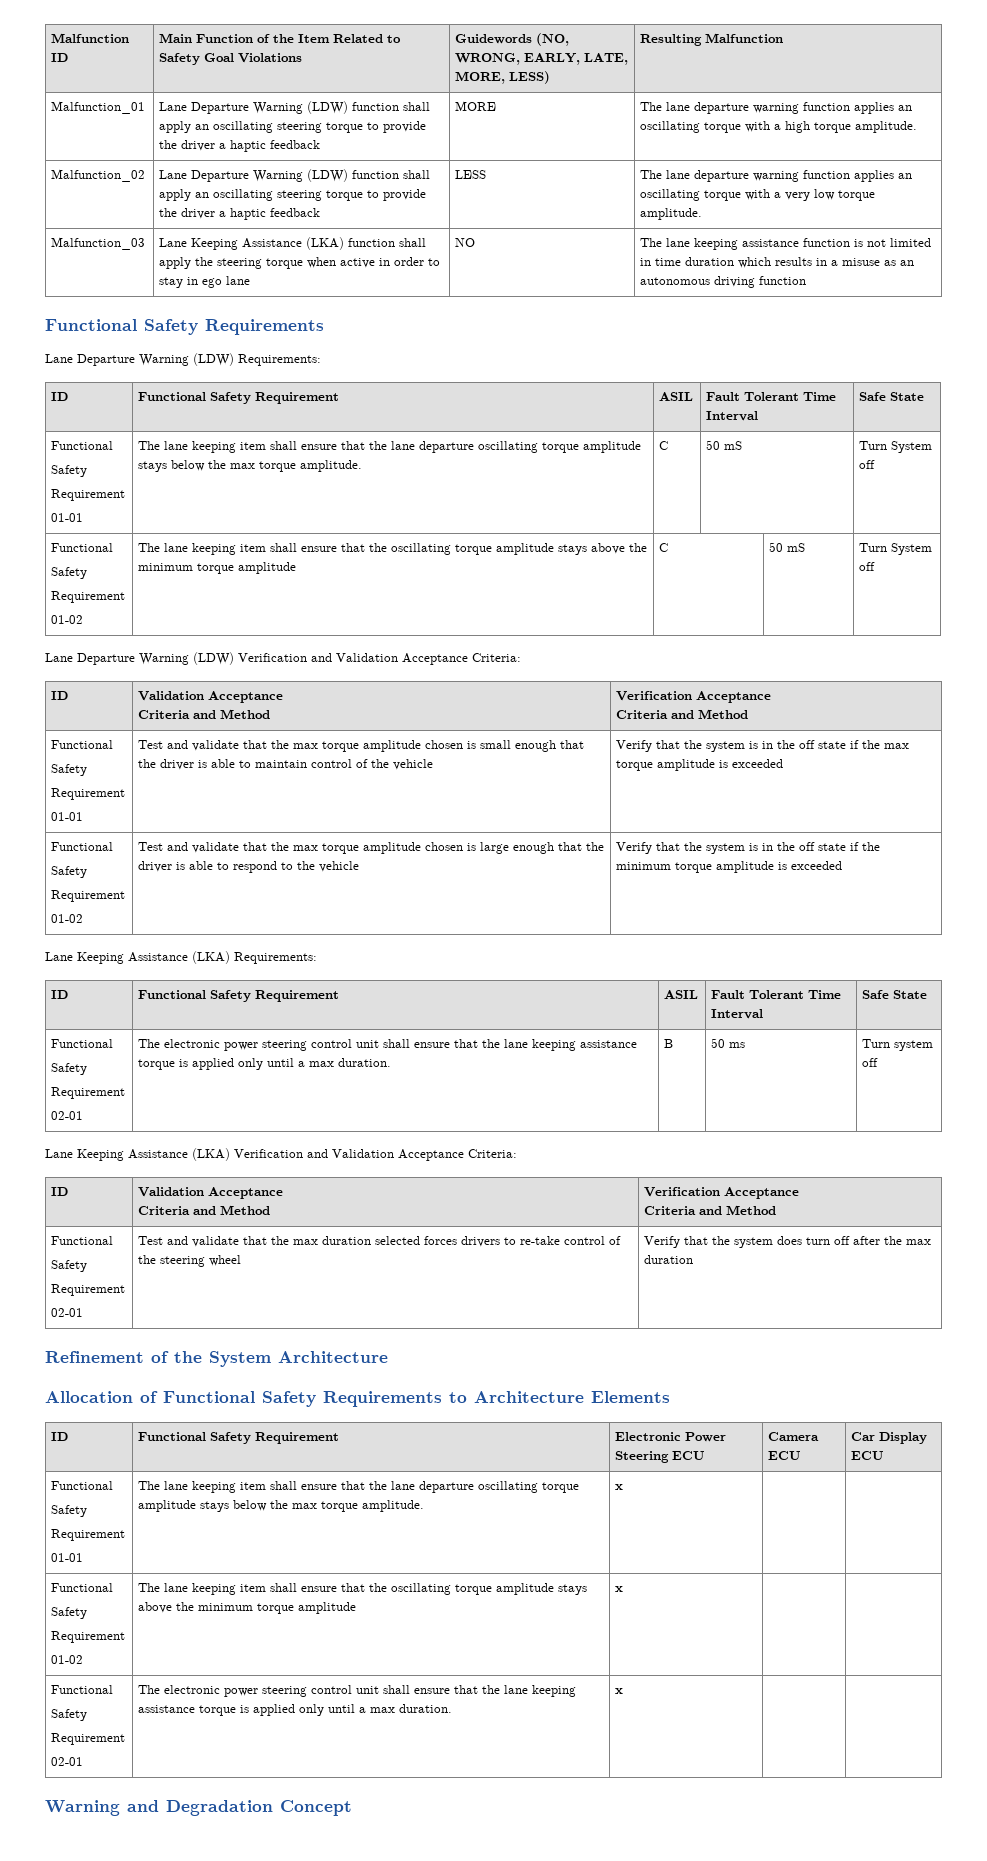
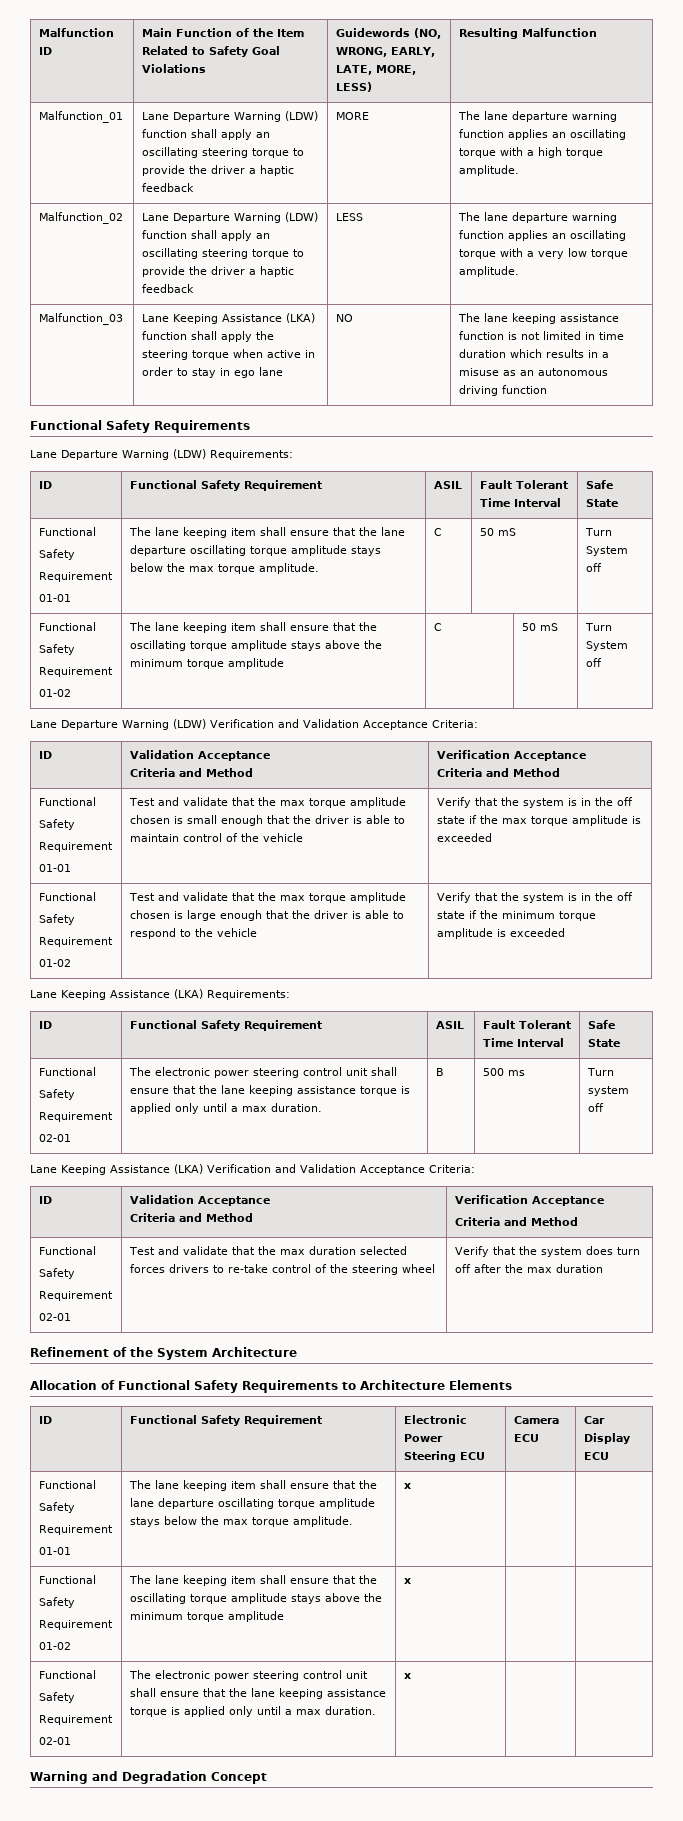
  Lane Keeping Assistance (LKA) Requirements:
  ID | Functional Safety Requirement | ASIL | Fault Tolerant Time Interval | Safe State
  Functional
  Safety
  Requirement
- 02-01 | The electronic power steering control unit shall ensure that the lane keeping assistance torque is applied only until a max duration. | B | 50 ms | Turn system off
+ 02-01 | The electronic power steering control unit shall ensure that the lane keeping assistance torque is applied only until a max duration. | B | 500 ms | Turn system off

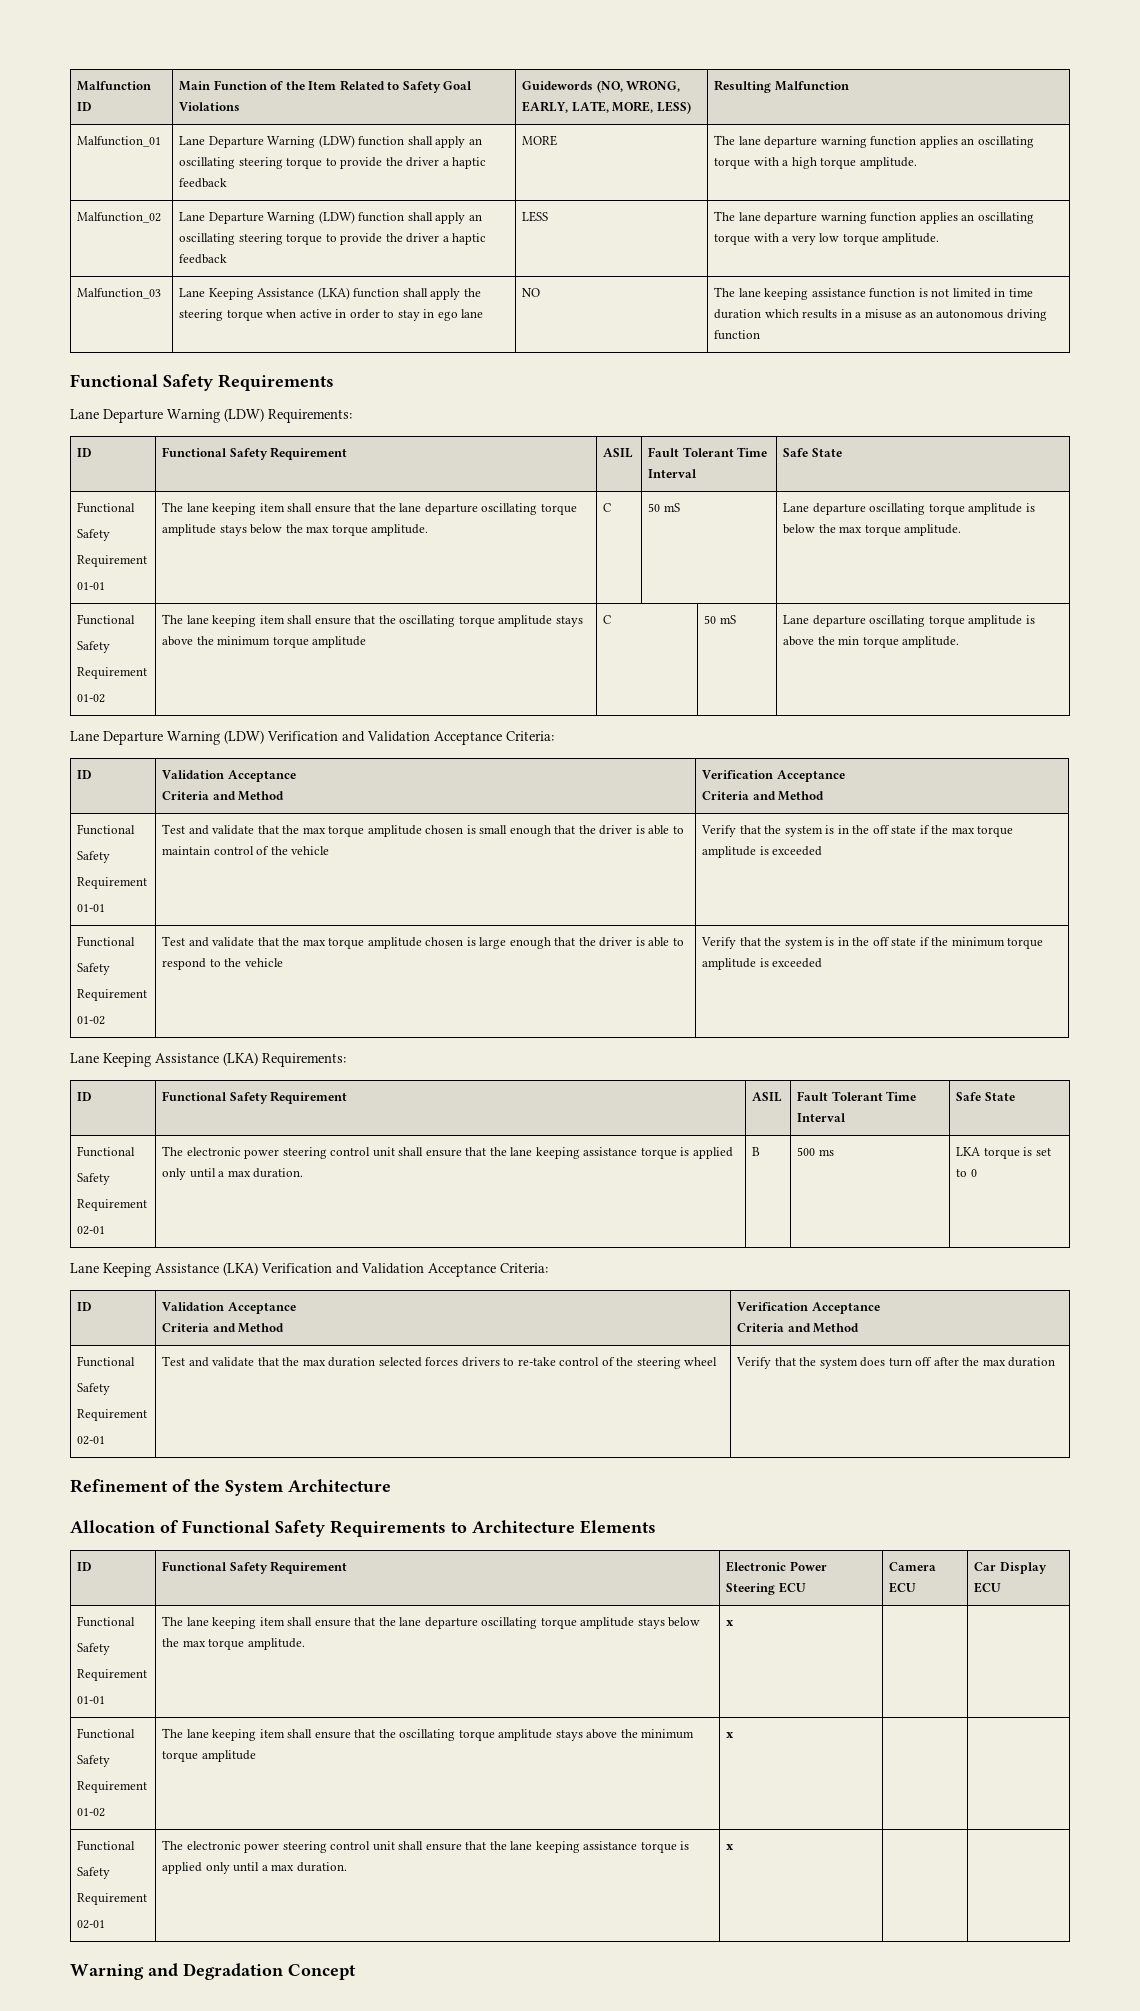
  Lane Departure Warning (LDW) Requirements:
  ID | Functional Safety Requirement | ASIL | Fault Tolerant Time Interval | Safe State
  Functional
  Safety
  Requirement
- 01-01 | The lane keeping item shall ensure that the lane departure oscillating torque amplitude stays below the max torque amplitude. | C | 50 mS | Turn System off
+ 01-01 | The lane keeping item shall ensure that the lane departure oscillating torque amplitude stays below the max torque amplitude. | C | 50 mS | Lane departure oscillating torque amplitude is below the max torque amplitude.
  Functional
  Safety
  Requirement
- 01-02 | The lane keeping item shall ensure that the oscillating torque amplitude stays above the minimum torque amplitude | C | 50 mS | Turn System off
+ 01-02 | The lane keeping item shall ensure that the oscillating torque amplitude stays above the minimum torque amplitude | C | 50 mS | Lane departure oscillating torque amplitude is above the min torque amplitude.
  Lane Keeping Assistance (LKA) Requirements:
  ID | Functional Safety Requirement | ASIL | Fault Tolerant Time Interval | Safe State
  Functional
  Safety
  Requirement
- 02-01 | The electronic power steering control unit shall ensure that the lane keeping assistance torque is applied only until a max duration. | B | 500 ms | Turn system off
+ 02-01 | The electronic power steering control unit shall ensure that the lane keeping assistance torque is applied only until a max duration. | B | 500 ms | LKA torque is set to 0

